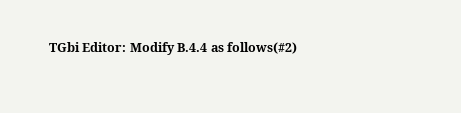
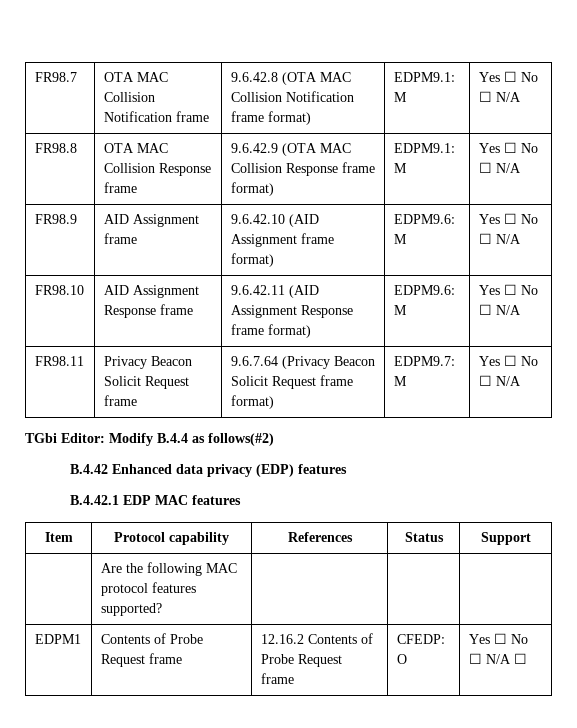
+ FR98.7 | OTA MAC Collision Notification frame | 9.6.42.8 (OTA MAC Collision Notification frame format) | EDPM9.1: M | Yes ☐ No ☐ N/A
+ FR98.8 | OTA MAC Collision Response frame | 9.6.42.9 (OTA MAC Collision Response frame format) | EDPM9.1: M | Yes ☐ No ☐ N/A
+ FR98.9 | AID Assignment frame | 9.6.42.10 (AID Assignment frame format) | EDPM9.6: M | Yes ☐ No ☐ N/A
+ FR98.10 | AID Assignment Response frame | 9.6.42.11 (AID Assignment Response frame format) | EDPM9.6: M | Yes ☐ No ☐ N/A
+ FR98.11 | Privacy Beacon Solicit Request frame | 9.6.7.64 (Privacy Beacon Solicit Request frame format) | EDPM9.7: M | Yes ☐ No ☐ N/A
+ B.4.42 Enhanced data privacy (EDP) features
+ B.4.42.1 EDP MAC features
+ Item | Protocol capability | References | Status | Support
+ | Are the following MAC protocol features supported? | | |
+ EDPM1 | Contents of Probe Request frame | 12.16.2 Contents of Probe Request frame | CFEDP: O | Yes ☐ No ☐ N/A ☐

